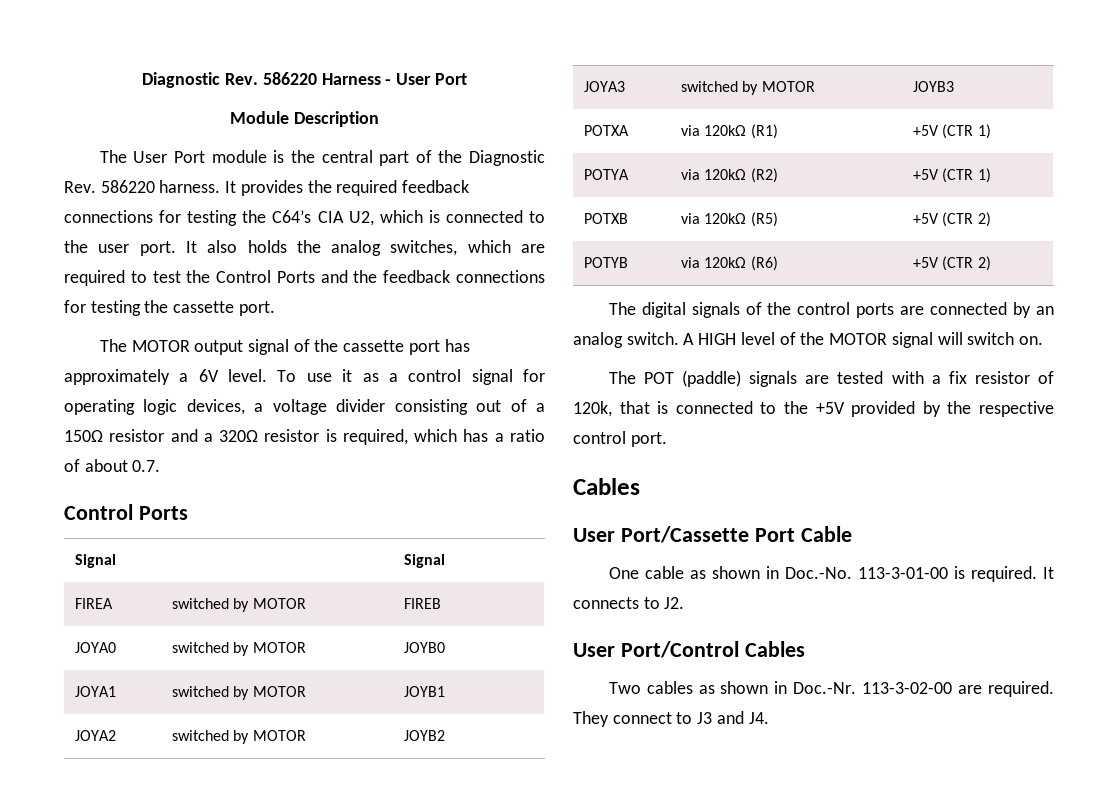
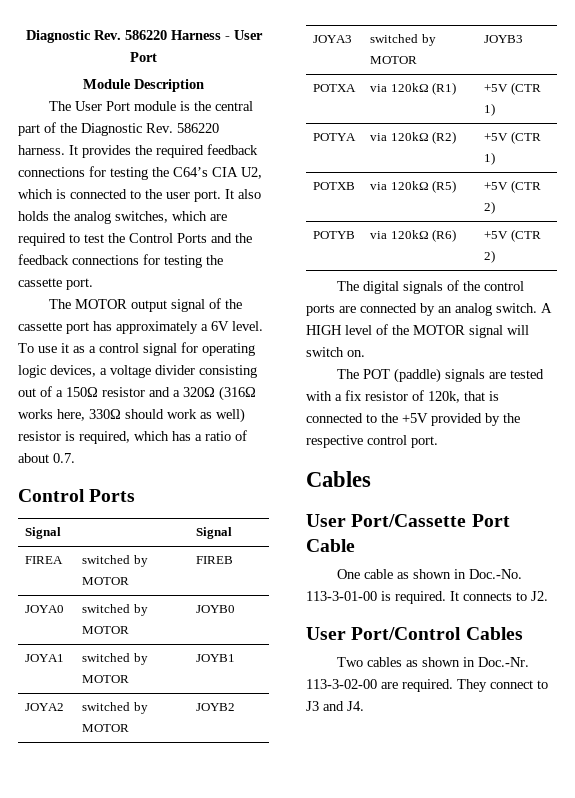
- To use it as a control signal for operating logic devices, a voltage divider consisting out of a 150Ω resistor and a 320Ω resistor is required, which has a ratio of about 0.7.
+ To use it as a control signal for operating logic devices, a voltage divider consisting out of a 150Ω resistor and a 320Ω (316Ω works here, 330Ω should work as well) resistor is required, which has a ratio of about 0.7.

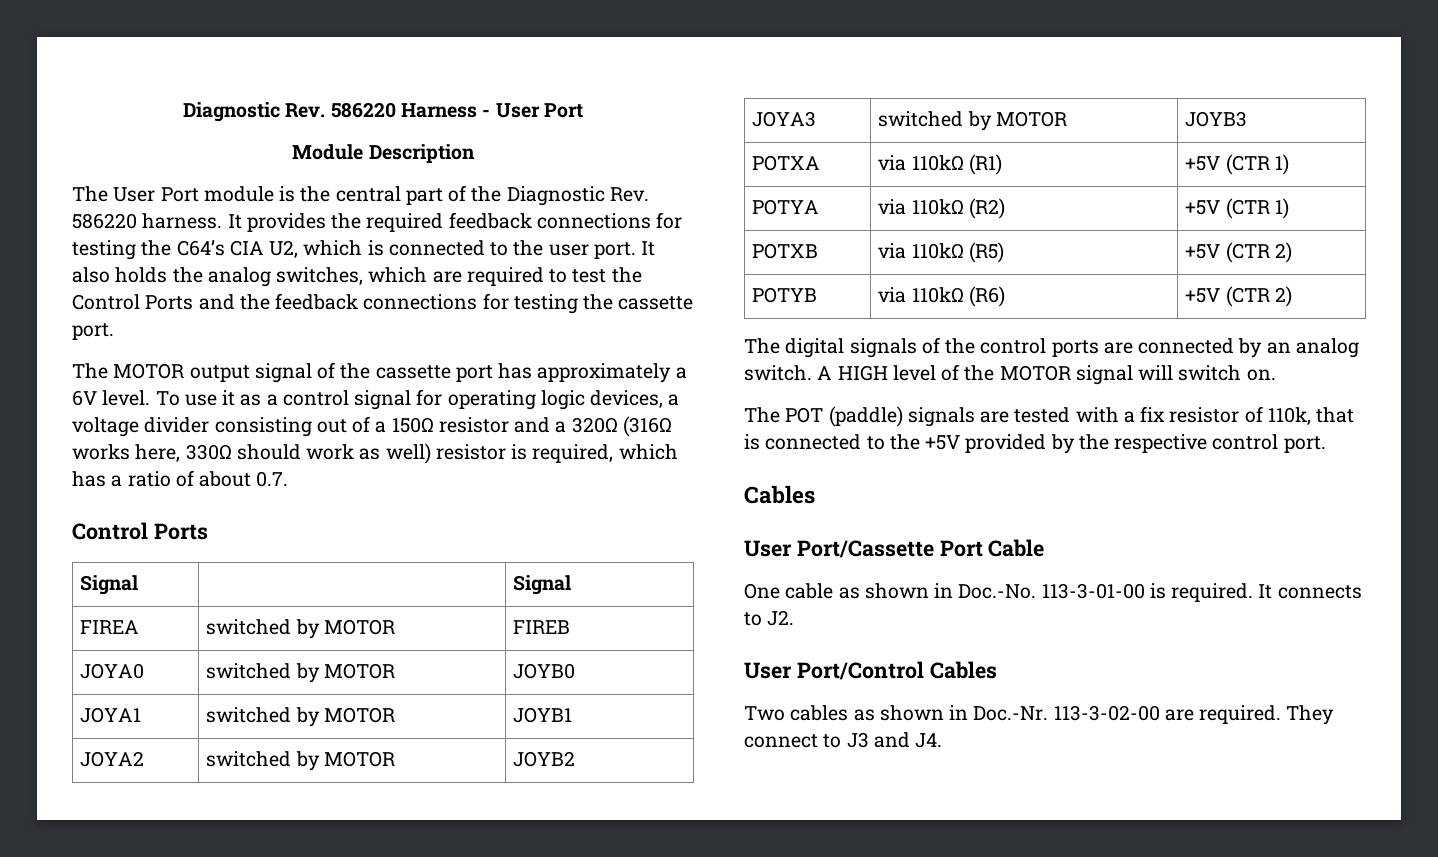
- POTXA | via 120kΩ (R1) | +5V (CTR 1)
+ POTXA | via 110kΩ (R1) | +5V (CTR 1)
- POTYA | via 120kΩ (R2) | +5V (CTR 1)
+ POTYA | via 110kΩ (R2) | +5V (CTR 1)
- POTXB | via 120kΩ (R5) | +5V (CTR 2)
+ POTXB | via 110kΩ (R5) | +5V (CTR 2)
- POTYB | via 120kΩ (R6) | +5V (CTR 2)
+ POTYB | via 110kΩ (R6) | +5V (CTR 2)
- The POT (paddle) signals are tested with a fix resistor of 120k, that is connected to the +5V provided by the respective control port.
+ The POT (paddle) signals are tested with a fix resistor of 110k, that is connected to the +5V provided by the respective control port.

